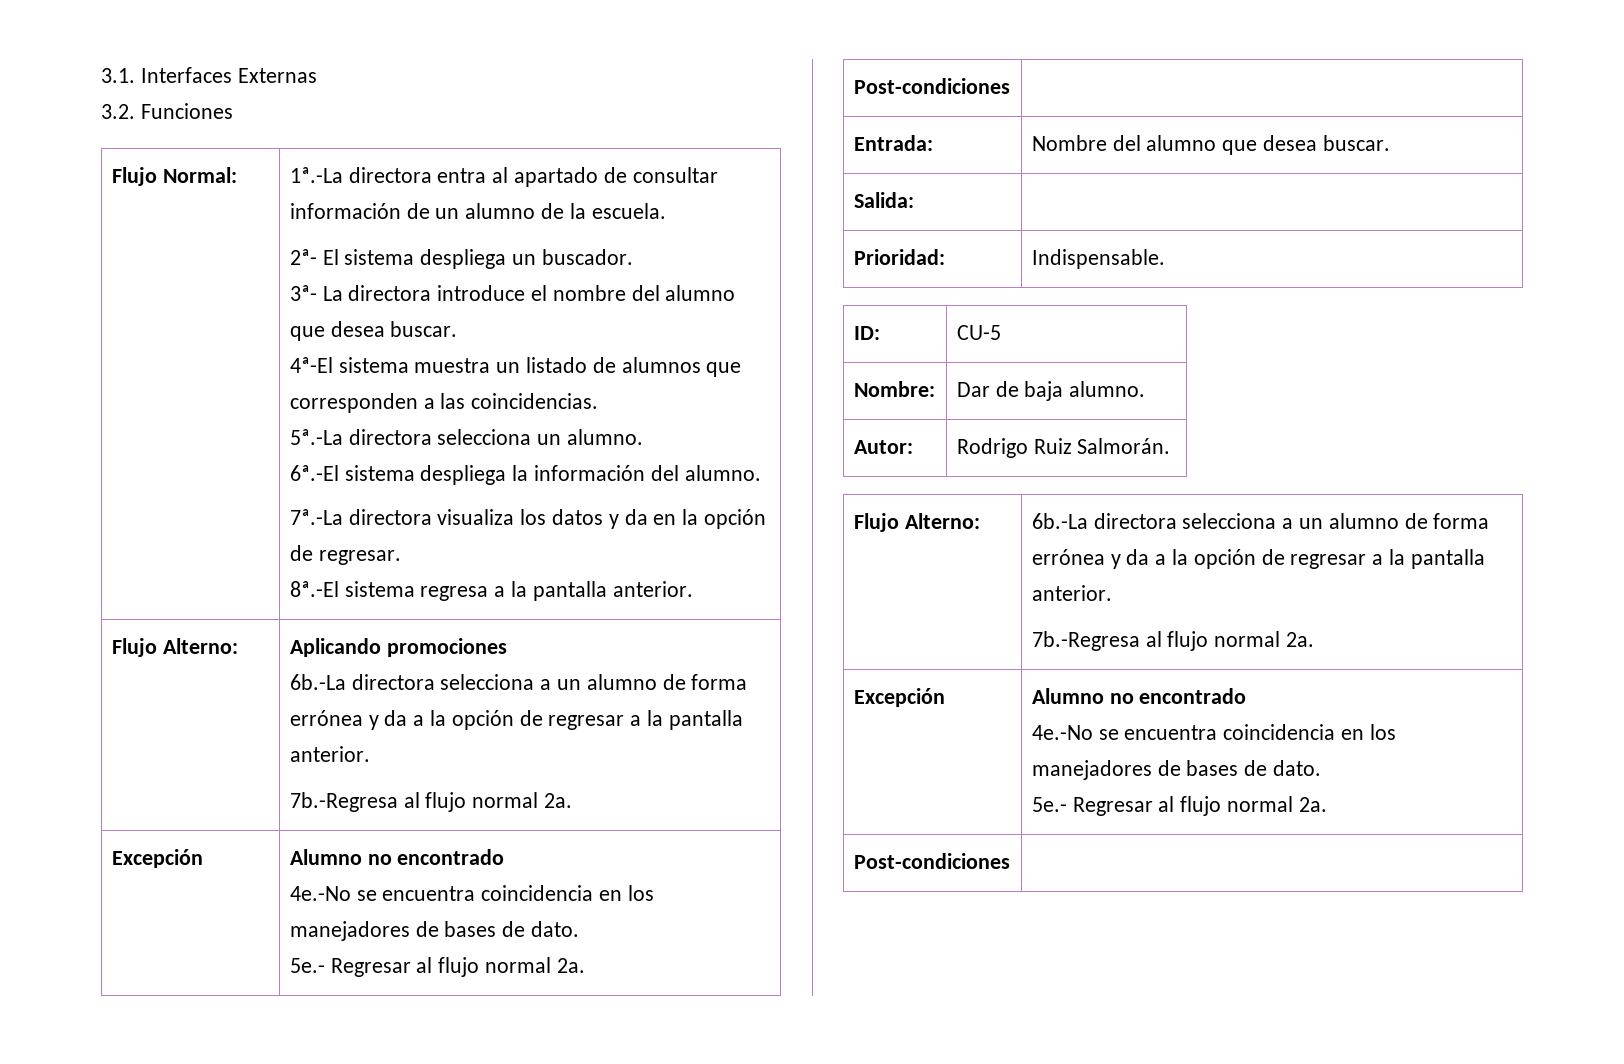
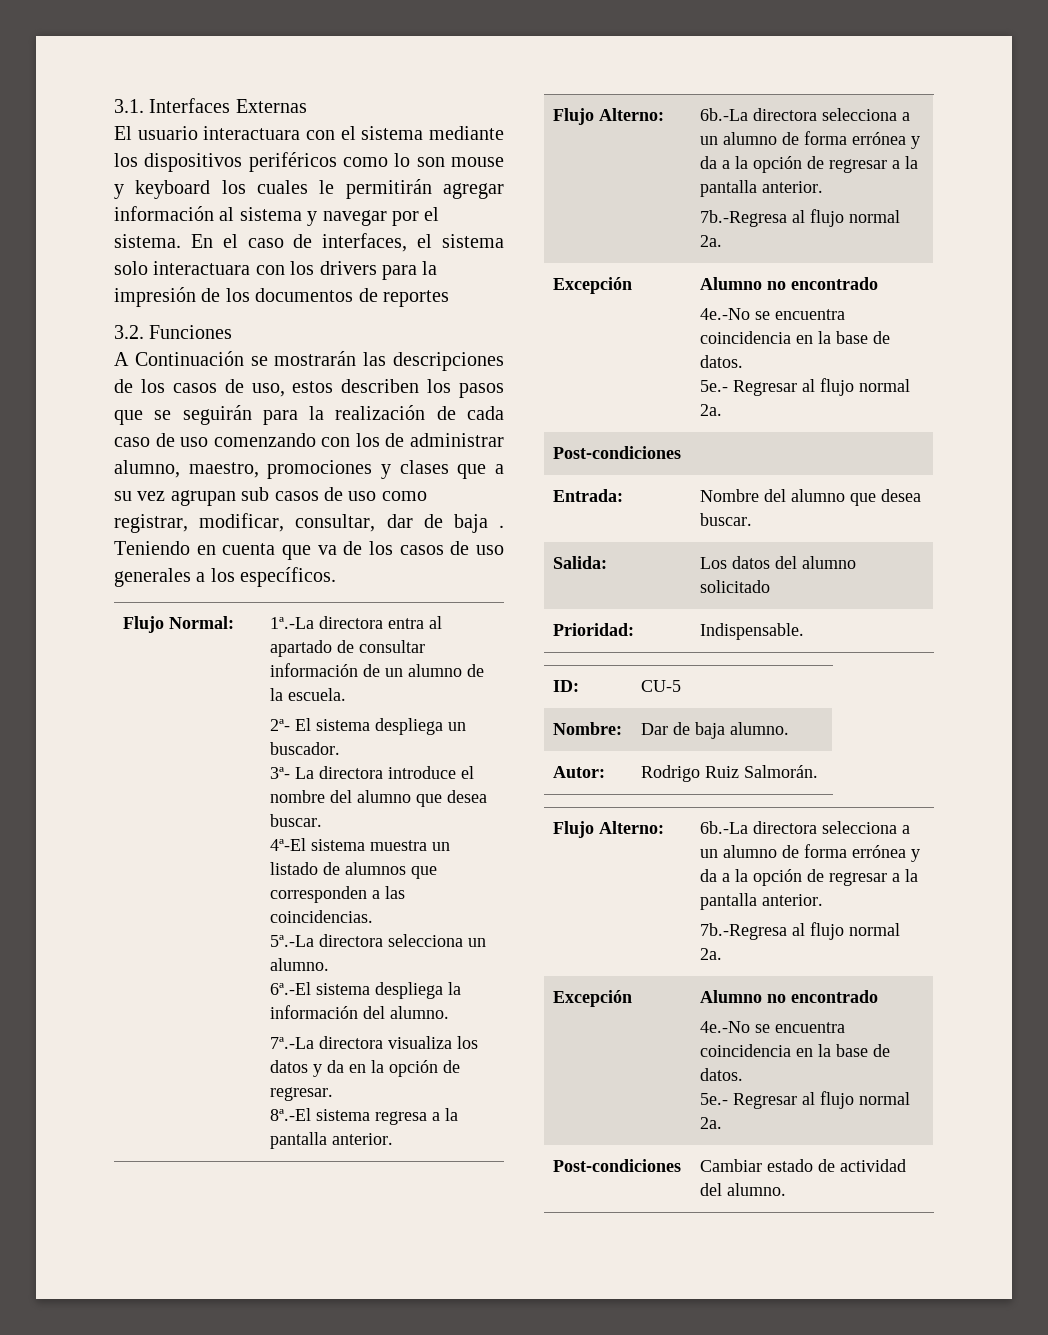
+ El usuario interactuara con el sistema mediante los dispositivos periféricos como lo son mouse y keyboard los cuales le permitirán agregar información al sistema y navegar por el sistema. En el caso de interfaces, el sistema solo interactuara con los drivers para la impresión de los documentos de reportes
  3.2. Funciones
+ A Continuación se mostrarán las descripciones de los casos de uso, estos describen los pasos que se seguirán para la realización de cada caso de uso comenzando con los de administrar alumno, maestro, promociones y clases que a su vez agrupan sub casos de uso como registrar, modificar, consultar, dar de baja . Teniendo en cuenta que va de los casos de uso generales a los específicos.
  8ª.-El sistema regresa a la pantalla anterior.
- Flujo Alterno: | Aplicando promociones
- 6b.-La directora selecciona a un alumno de forma errónea y da a la opción de regresar a la pantalla anterior.
+ Flujo Alterno: | 6b.-La directora selecciona a un alumno de forma errónea y da a la opción de regresar a la pantalla anterior.
  7b.-Regresa al flujo normal 2a.
  Excepción | Alumno no encontrado
- 4e.-No se encuentra coincidencia en los manejadores de bases de dato.
+ 4e.-No se encuentra coincidencia en la base de datos.
- Salida: |
+ Salida: | Los datos del alumno solicitado
  Autor: | Rodrigo Ruiz Salmorán.
  Flujo Alterno: | 6b.-La directora selecciona a un alumno de forma errónea y da a la opción de regresar a la pantalla anterior.
  7b.-Regresa al flujo normal 2a.
  Excepción | Alumno no encontrado
- 4e.-No se encuentra coincidencia en los manejadores de bases de dato.
+ 4e.-No se encuentra coincidencia en la base de datos.
  5e.- Regresar al flujo normal 2a.
- Post-condiciones |
+ Post-condiciones | Cambiar estado de actividad del alumno.

